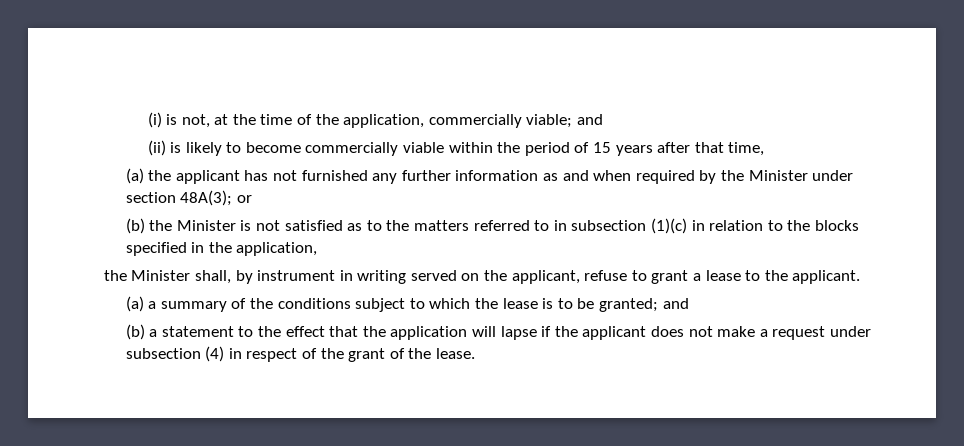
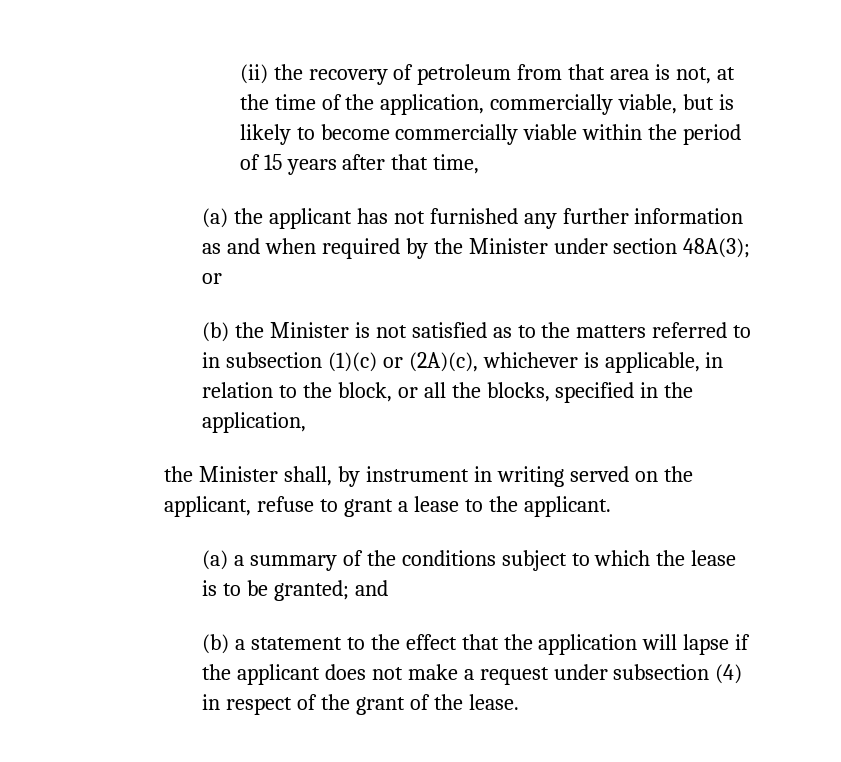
- (i) is not, at the time of the application, commercially viable; and
- (ii) is likely to become commercially viable within the period of 15 years after that time,
+ (ii) the recovery of petroleum from that area is not, at the time of the application, commercially viable, but is likely to become commercially viable within the period of 15 years after that time,
- (b) the Minister is not satisfied as to the matters referred to in subsection (1)(c) in relation to the blocks specified in the application,
+ (b) the Minister is not satisfied as to the matters referred to in subsection (1)(c) or (2A)(c), whichever is applicable, in relation to the block, or all the blocks, specified in the application,

